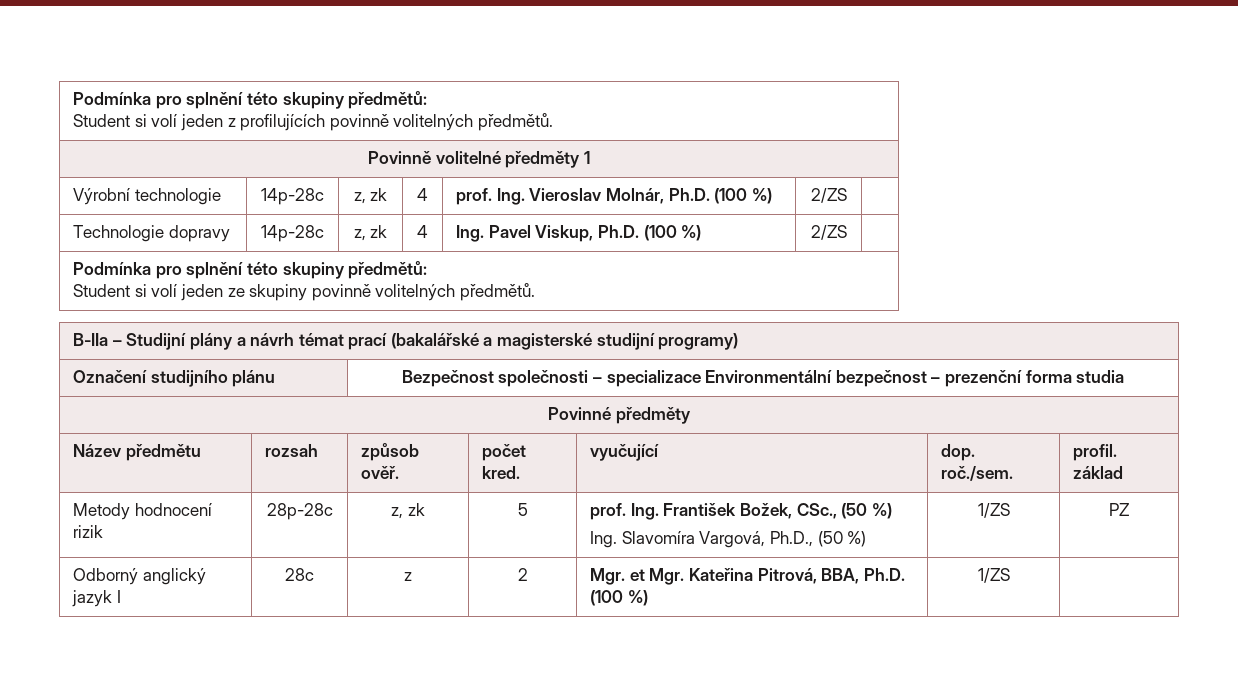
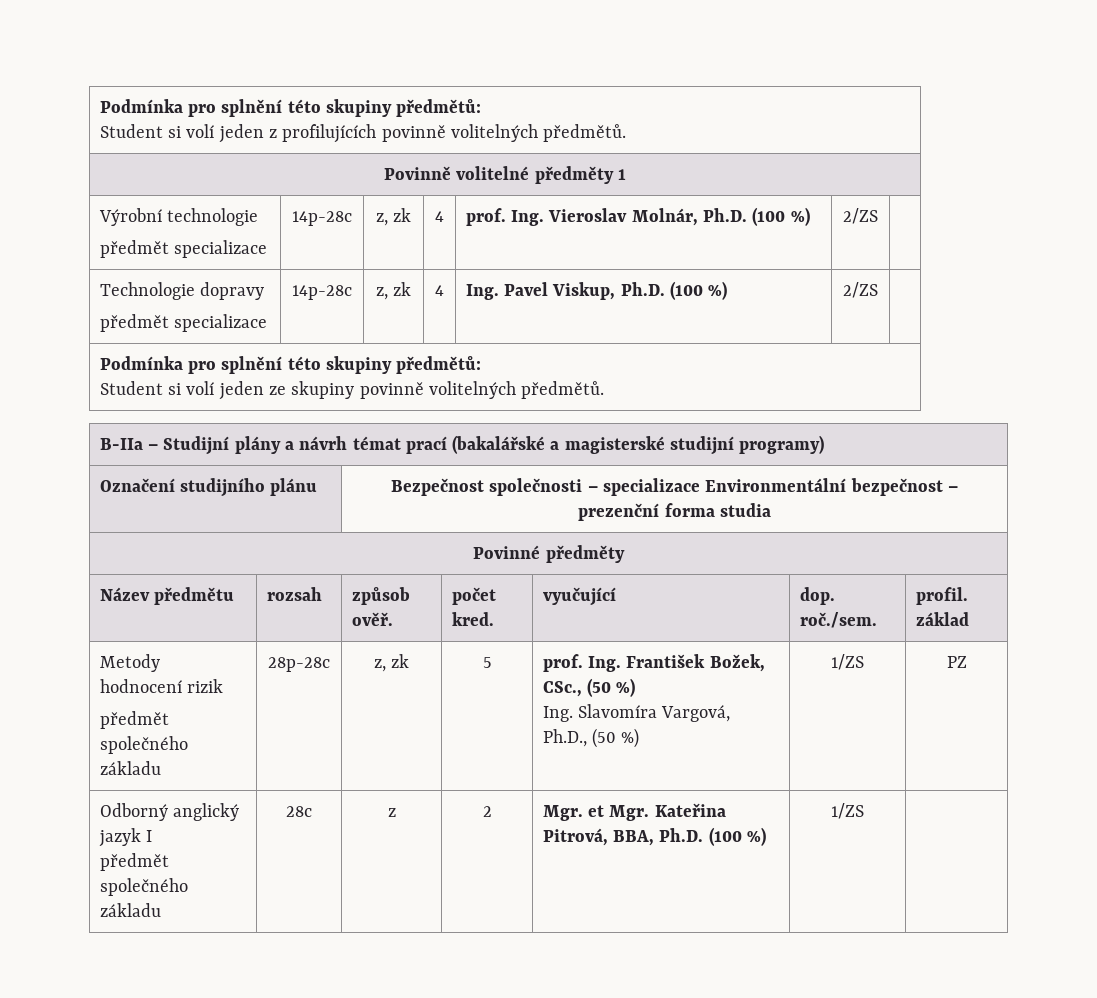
- Výrobní technologie | 14p-28c | z, zk | 4 | prof. Ing. Vieroslav Molnár, Ph.D. (100 %) | 2/ZS |
+ Výrobní technologie
+ předmět specializace | 14p-28c | z, zk | 4 | prof. Ing. Vieroslav Molnár, Ph.D. (100 %) | 2/ZS |
- Technologie dopravy | 14p-28c | z, zk | 4 | Ing. Pavel Viskup, Ph.D. (100 %) | 2/ZS |
+ Technologie dopravy
+ předmět specializace | 14p-28c | z, zk | 4 | Ing. Pavel Viskup, Ph.D. (100 %) | 2/ZS |
- Metody hodnocení rizik | 28p-28c | z, zk | 5 | prof. Ing. František Božek, CSc., (50 %)
+ Metody hodnocení rizik
+ předmět společného základu | 28p-28c | z, zk | 5 | prof. Ing. František Božek, CSc., (50 %)
- Odborný anglický jazyk I | 28c | z | 2 | Mgr. et Mgr. Kateřina Pitrová, BBA, Ph.D. (100 %) | 1/ZS |
+ Odborný anglický jazyk I
+ předmět společného základu | 28c | z | 2 | Mgr. et Mgr. Kateřina Pitrová, BBA, Ph.D. (100 %) | 1/ZS |

